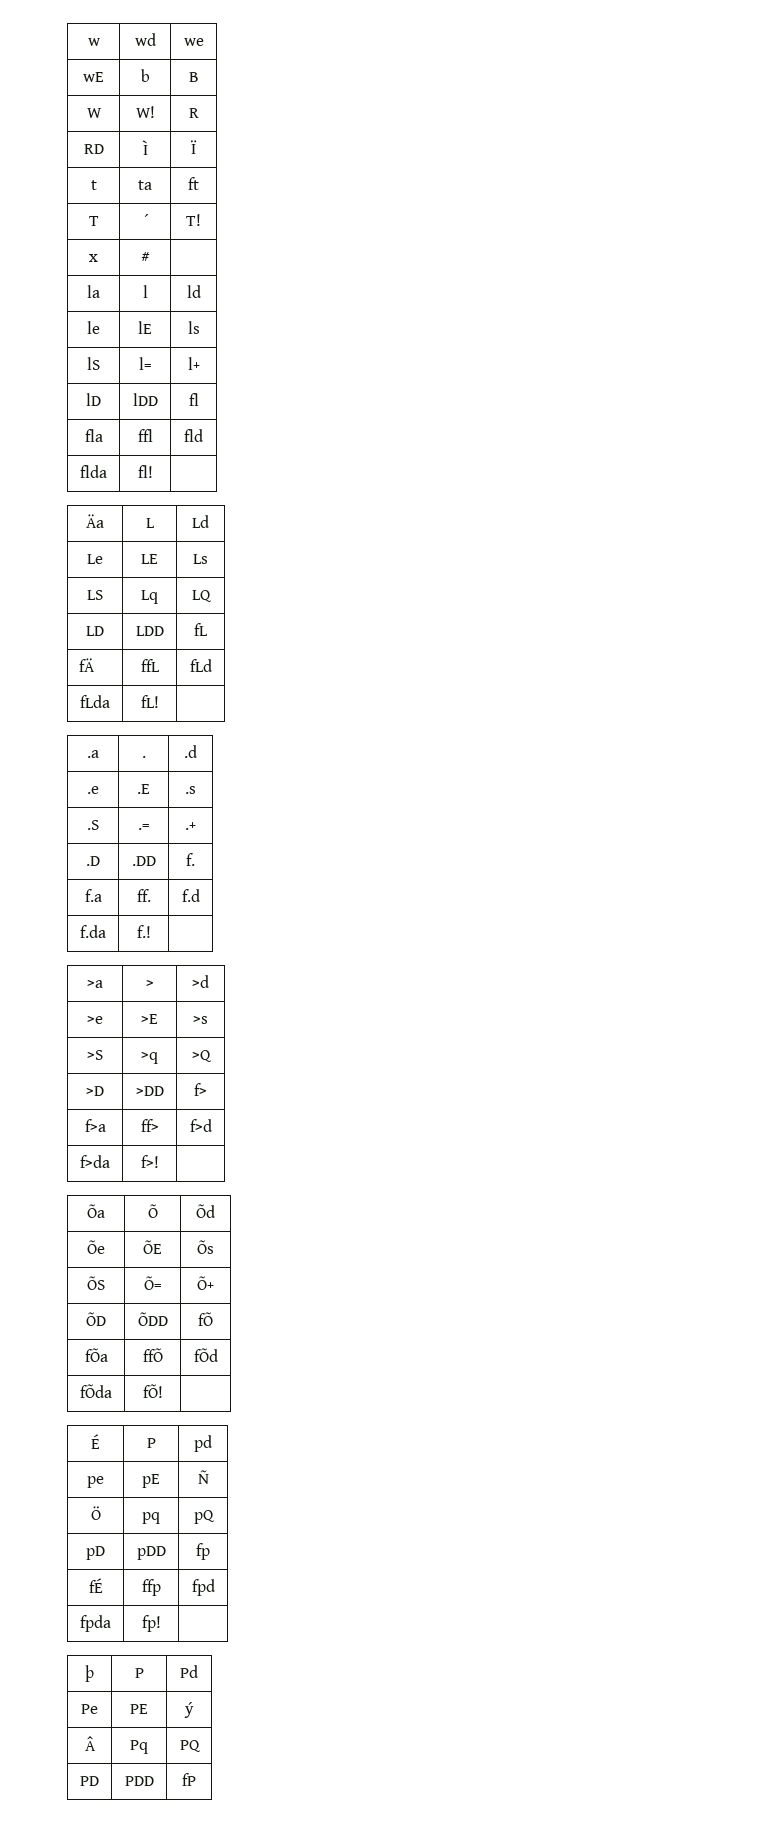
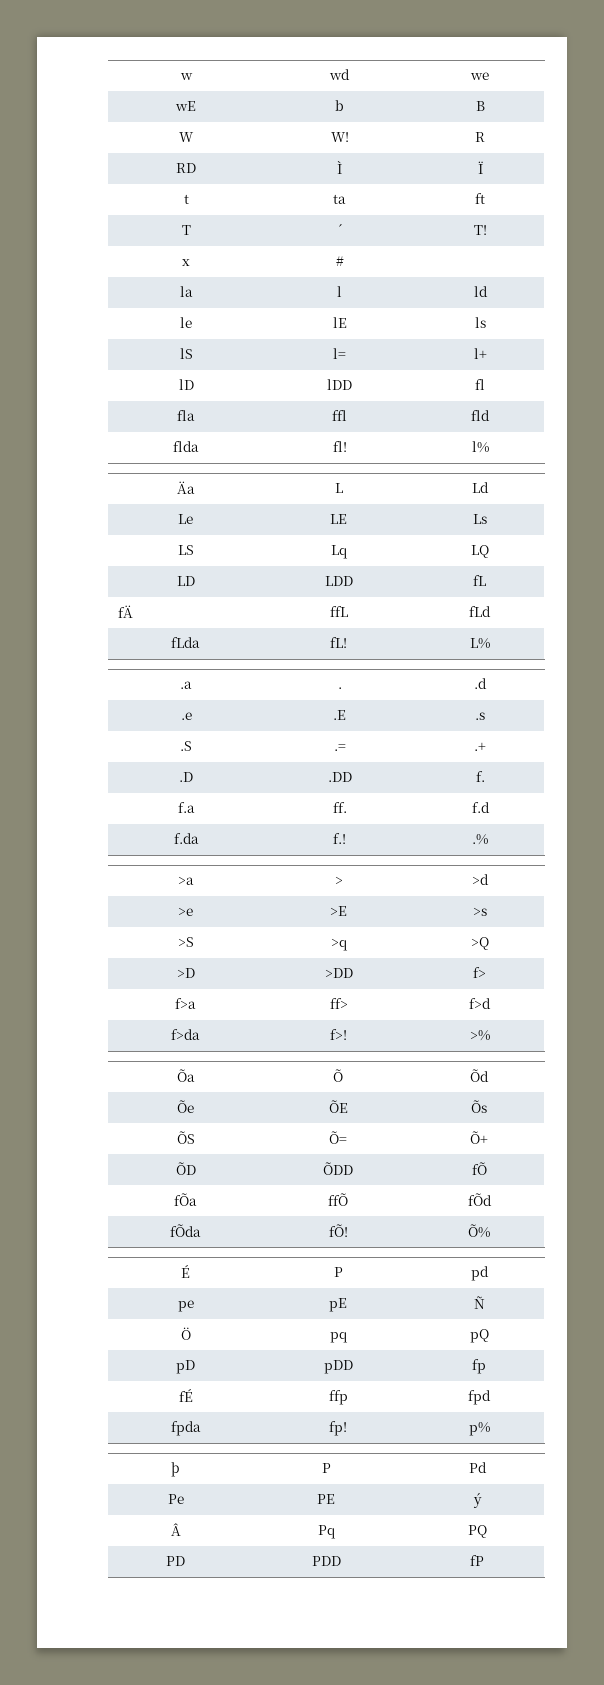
- flda | fl! |
+ flda | fl! | l%
- fLda | fL! |
+ fLda | fL! | L%
- f.da | f.! |
+ f.da | f.! | .%
- f>da | f>! |
+ f>da | f>! | >%
- fÕda | fÕ! |
+ fÕda | fÕ! | Õ%
- fpda | fp! |
+ fpda | fp! | p%

